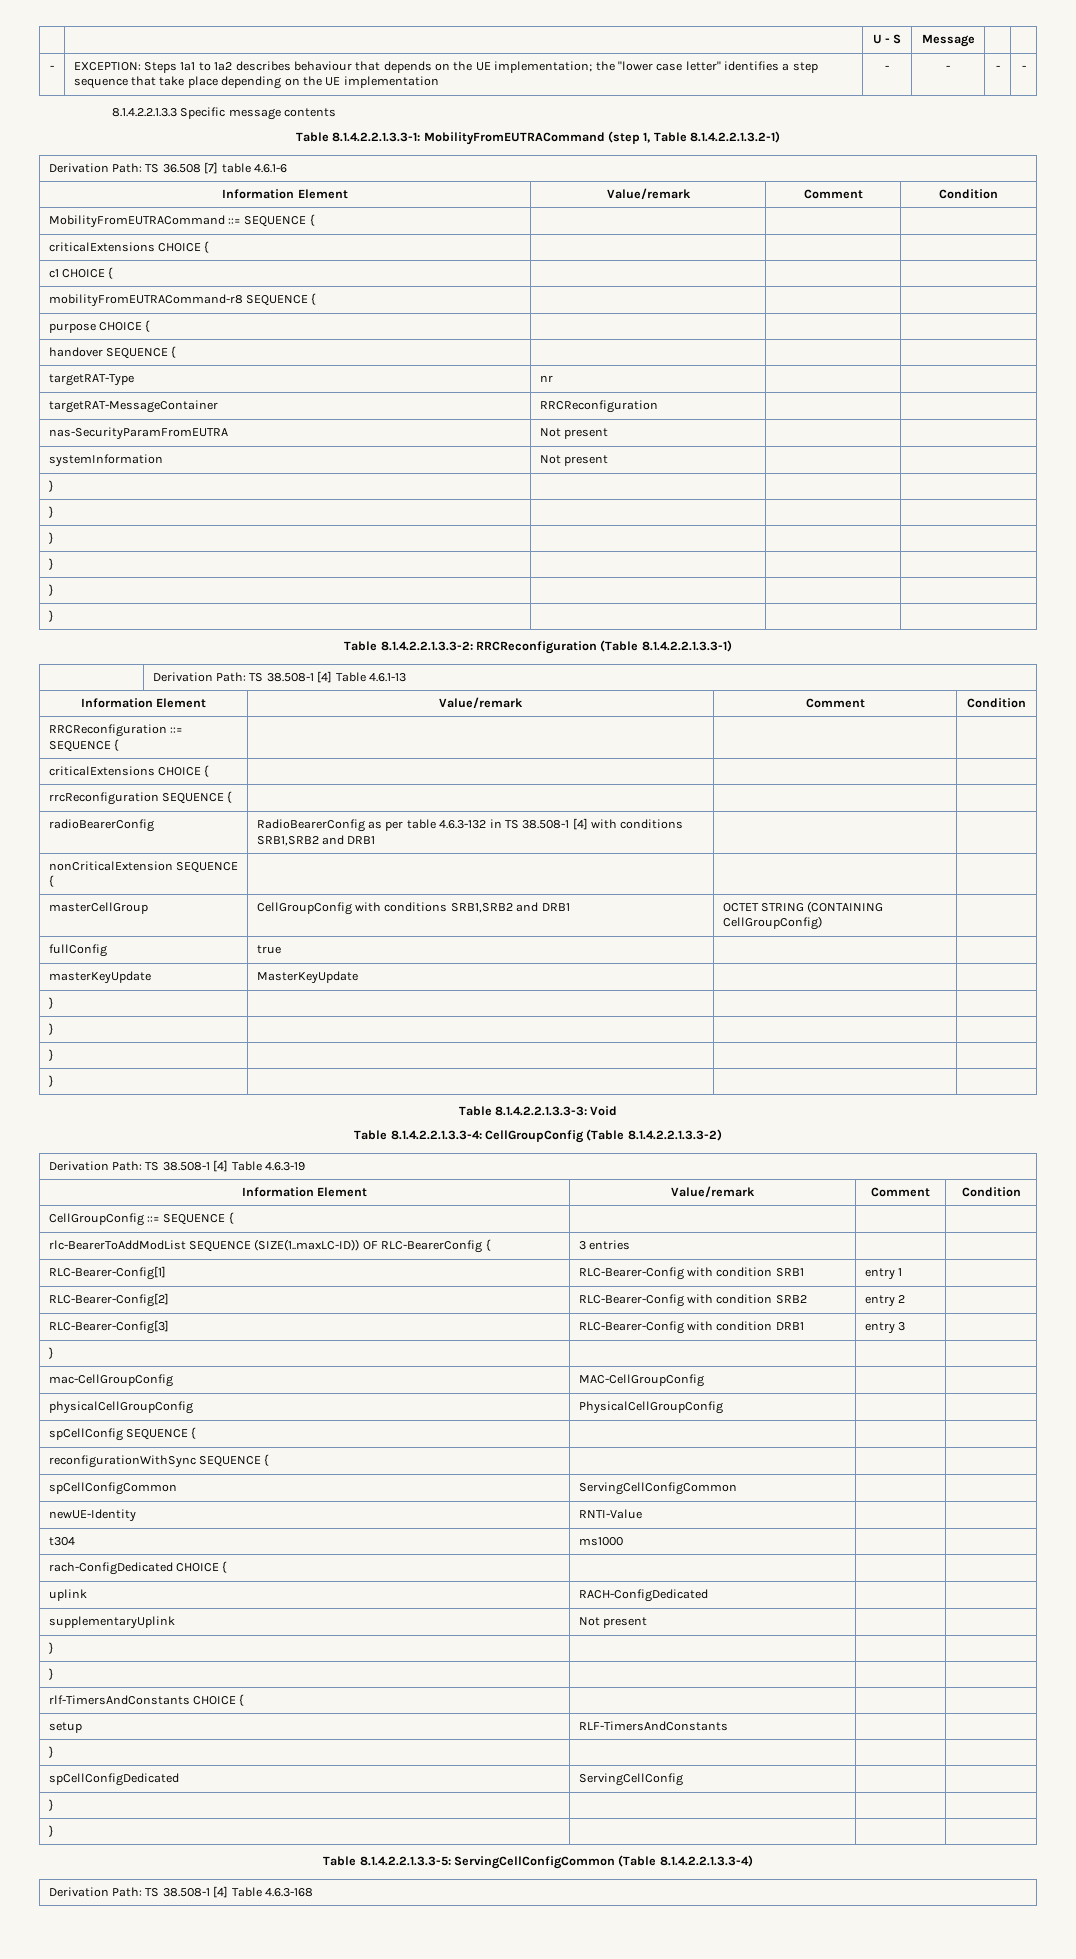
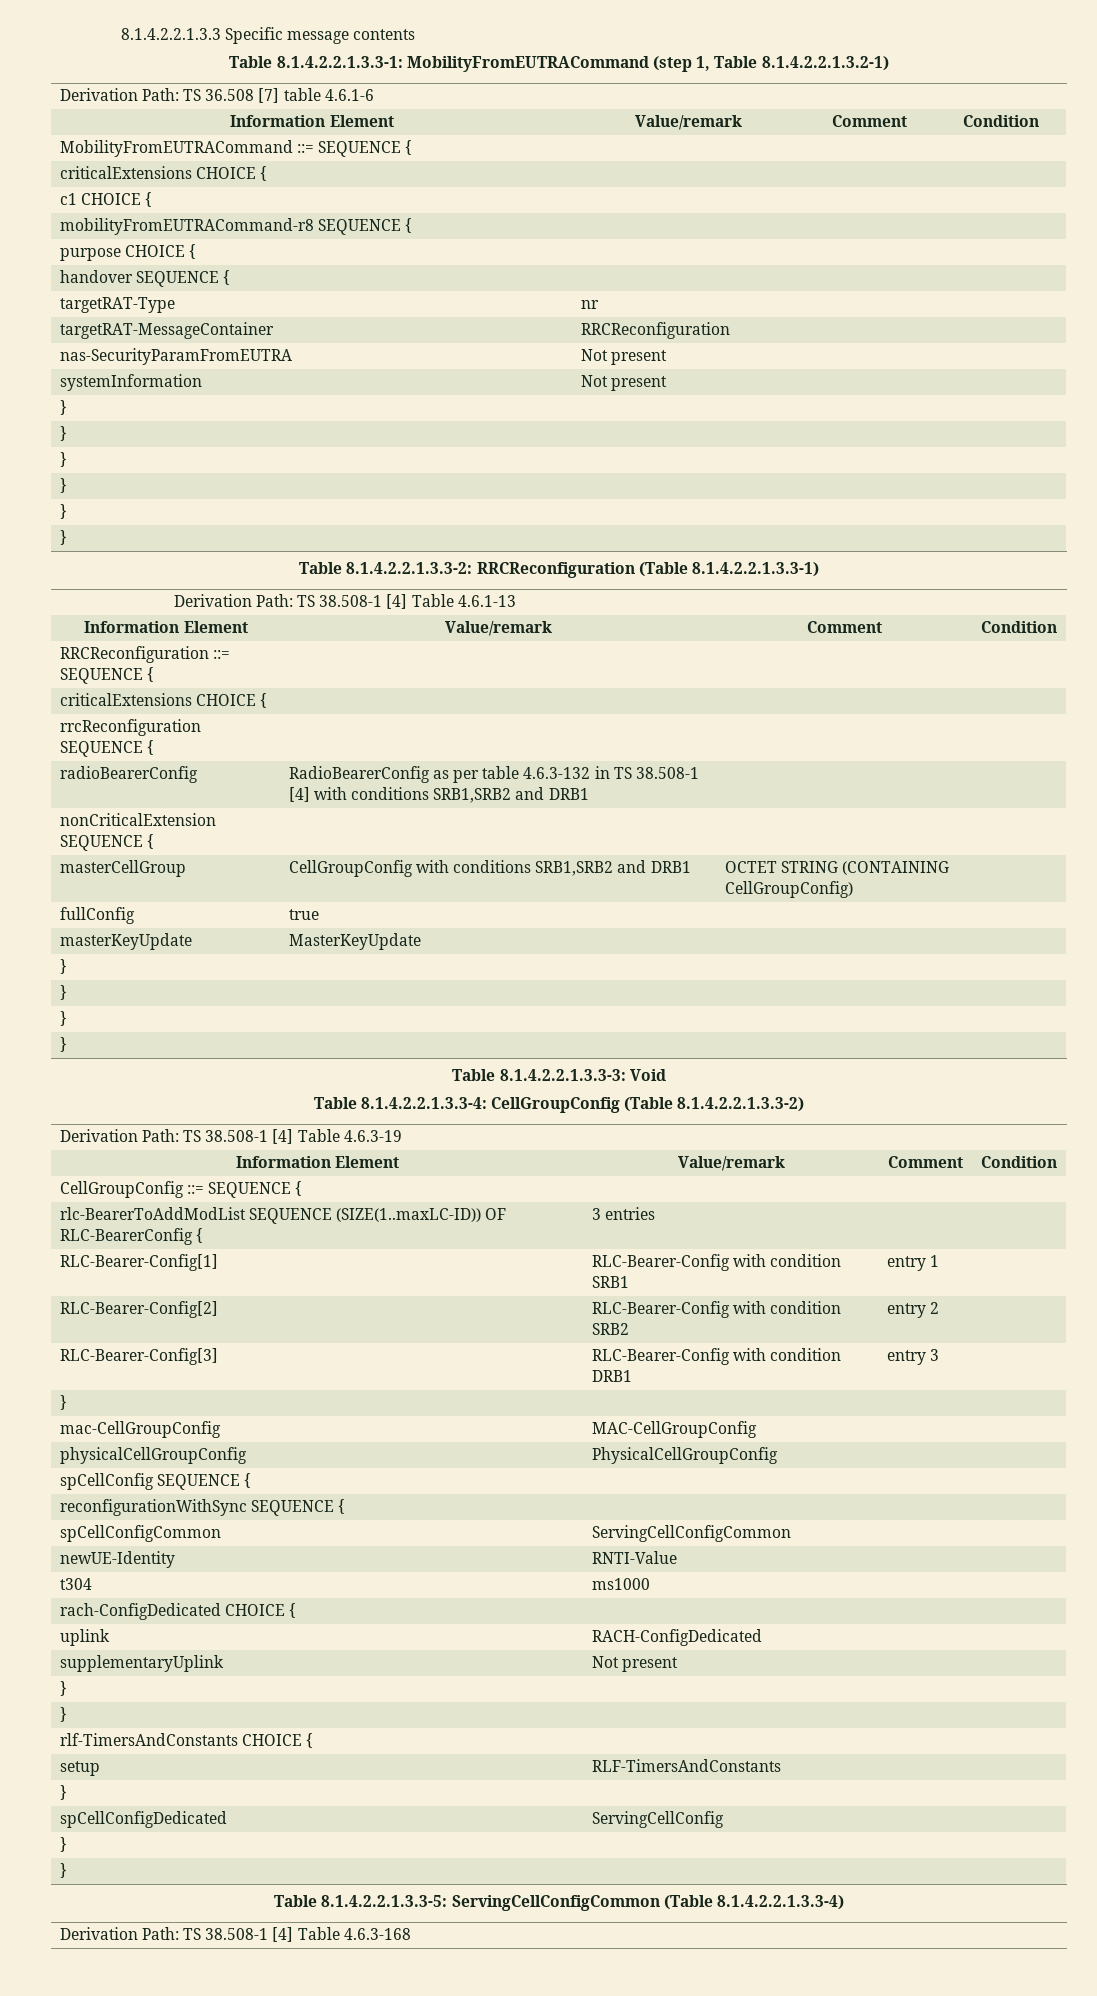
- | | U - S | Message | |
- - | EXCEPTION: Steps 1a1 to 1a2 describes behaviour that depends on the UE implementation; the "lower case letter" identifies a step sequence that take place depending on the UE implementation | - | - | - | -

